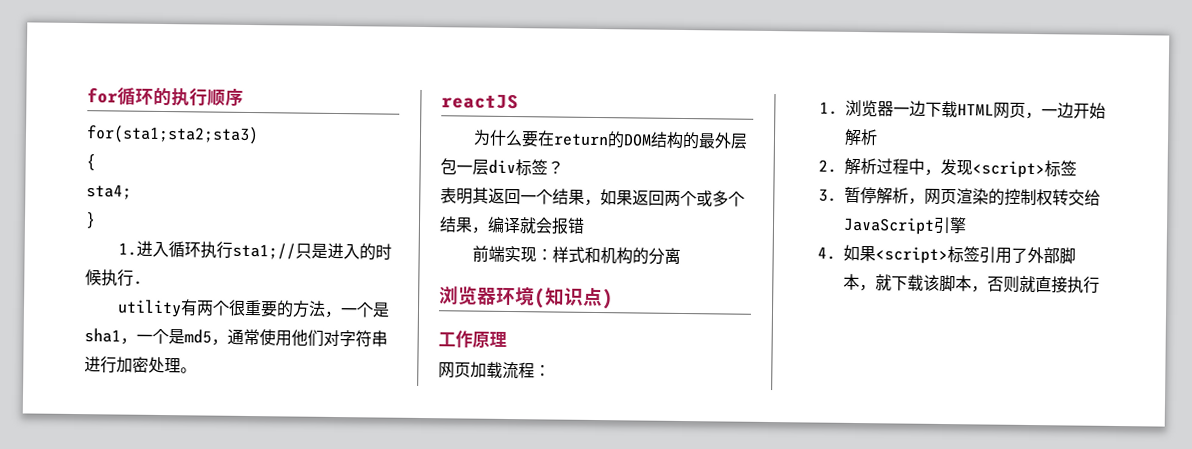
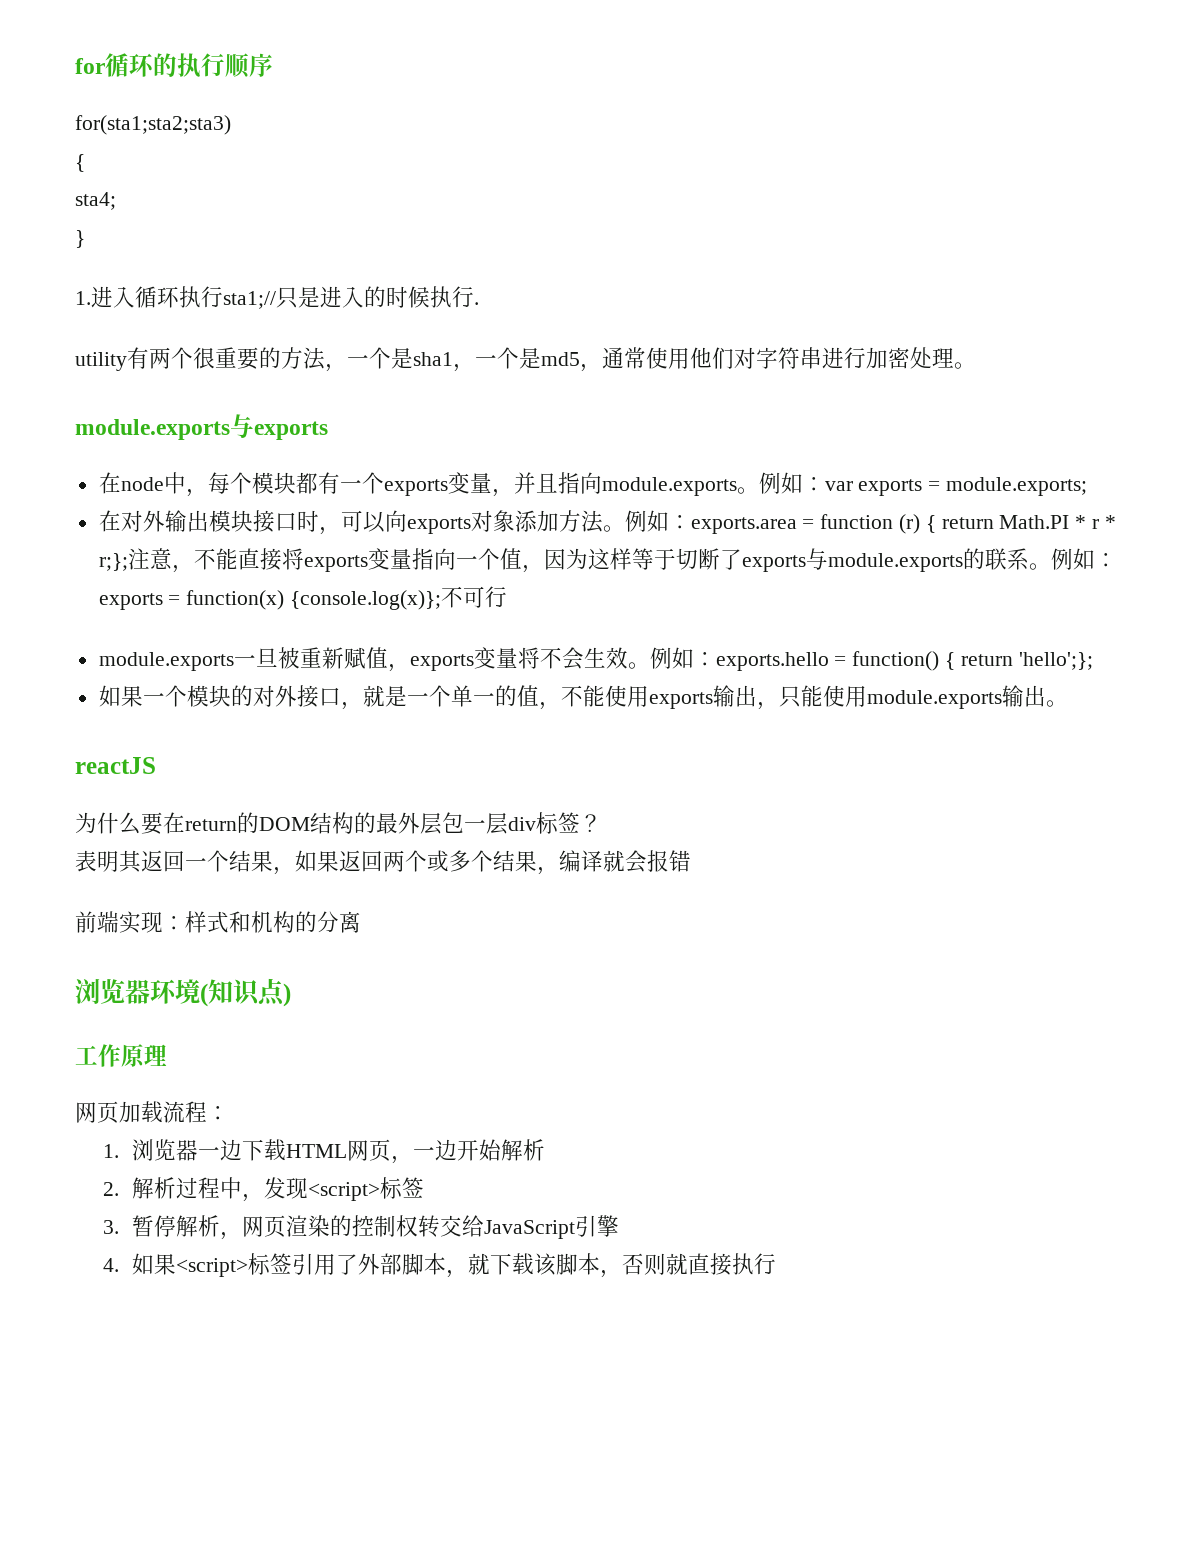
+ module.exports与exports
+ 在node中，每个模块都有一个exports变量，并且指向module.exports。例如：var exports = module.exports;
+ 在对外输出模块接口时，可以向exports对象添加方法。例如：exports.area = function (r) { return Math.PI * r * r;};注意，不能直接将exports变量指向一个值，因为这样等于切断了exports与module.exports的联系。例如：exports = function(x) {console.log(x)};不可行
+ module.exports一旦被重新赋值，exports变量将不会生效。例如：exports.hello = function() { return 'hello';};
+ 如果一个模块的对外接口，就是一个单一的值，不能使用exports输出，只能使用module.exports输出。

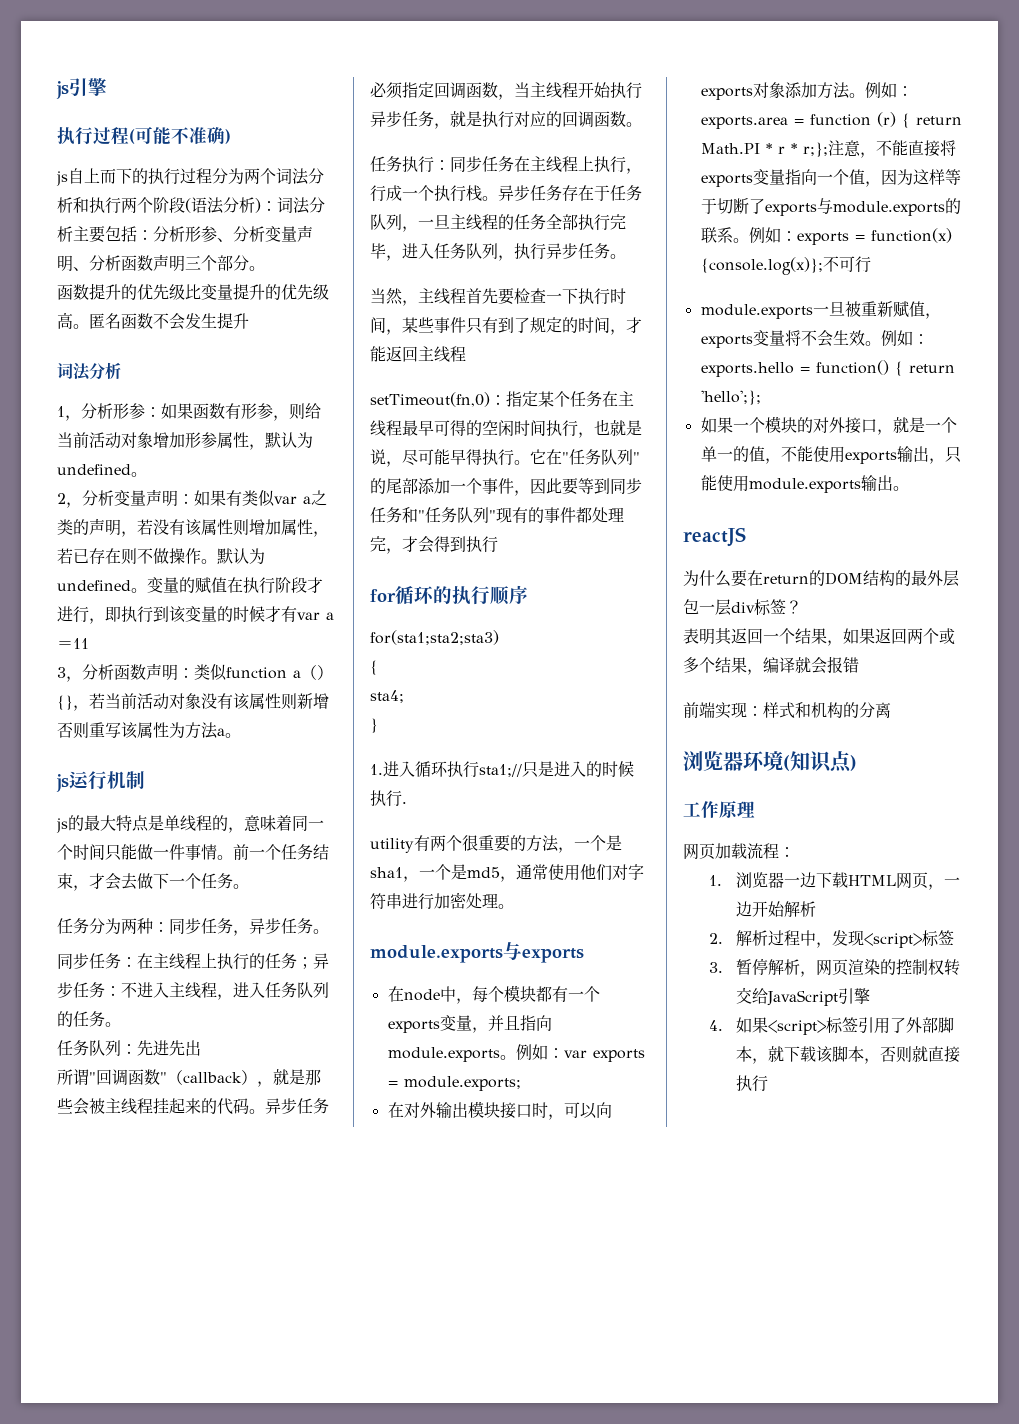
+ js引擎
+ 执行过程(可能不准确)
+ js自上而下的执行过程分为两个词法分析和执行两个阶段(语法分析)：词法分析主要包括：分析形参、分析变量声明、分析函数声明三个部分。
+ 函数提升的优先级比变量提升的优先级高。匿名函数不会发生提升
+ 词法分析
+ 1，分析形参：如果函数有形参，则给当前活动对象增加形参属性，默认为undefined。
+ 2，分析变量声明：如果有类似var a之类的声明，若没有该属性则增加属性，若已存在则不做操作。默认为undefined。变量的赋值在执行阶段才进行，即执行到该变量的时候才有var a＝11
+ 3，分析函数声明：类似function a（）{}，若当前活动对象没有该属性则新增否则重写该属性为方法a。
+ js运行机制
+ js的最大特点是单线程的，意味着同一个时间只能做一件事情。前一个任务结束，才会去做下一个任务。
+ 任务分为两种：同步任务，异步任务。
+ 同步任务：在主线程上执行的任务；异步任务：不进入主线程，进入任务队列的任务。
+ 任务队列：先进先出
+ 所谓"回调函数"（callback），就是那些会被主线程挂起来的代码。异步任务必须指定回调函数，当主线程开始执行异步任务，就是执行对应的回调函数。
+ 任务执行：同步任务在主线程上执行，行成一个执行栈。异步任务存在于任务队列，一旦主线程的任务全部执行完毕，进入任务队列，执行异步任务。
+ 当然，主线程首先要检查一下执行时间，某些事件只有到了规定的时间，才能返回主线程
+ setTimeout(fn,0)：指定某个任务在主线程最早可得的空闲时间执行，也就是说，尽可能早得执行。它在"任务队列"的尾部添加一个事件，因此要等到同步任务和"任务队列"现有的事件都处理完，才会得到执行

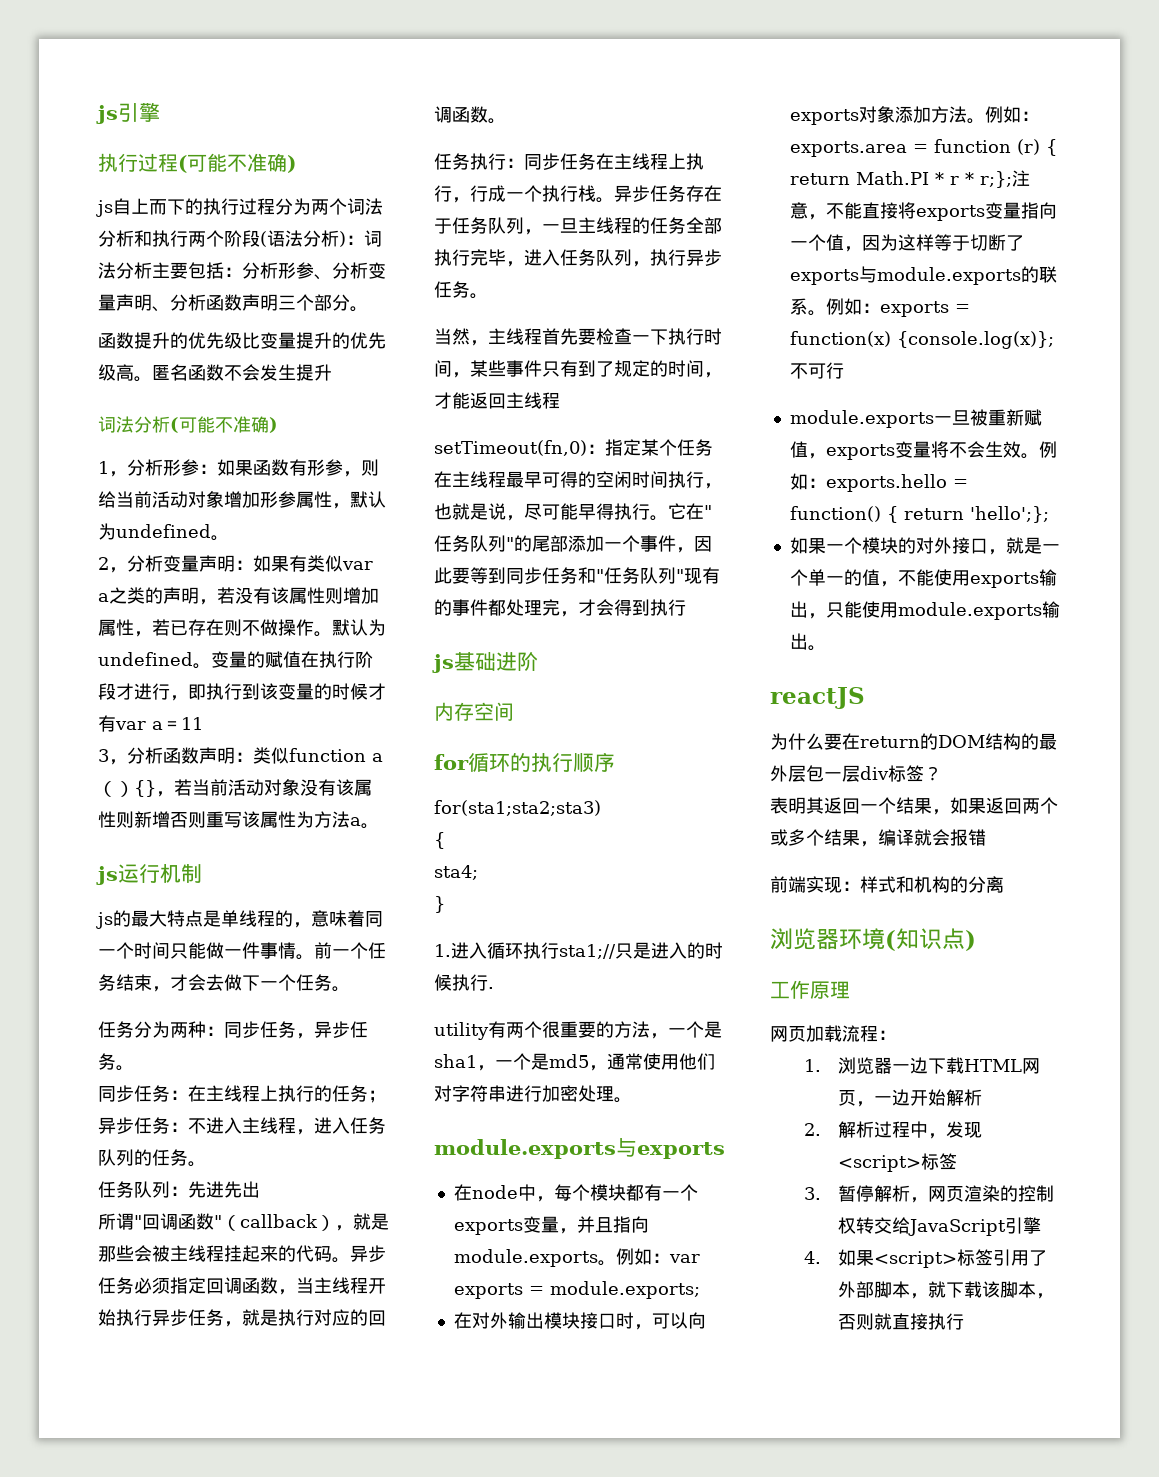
  匿名函数不会发生提升
- 词法分析
+ 词法分析(可能不准确)
+ js基础进阶
+ 内存空间

